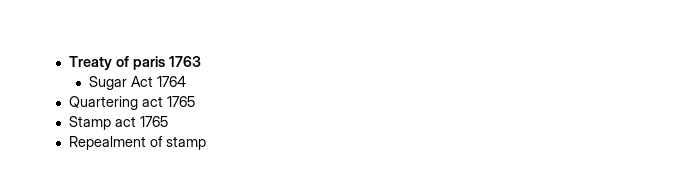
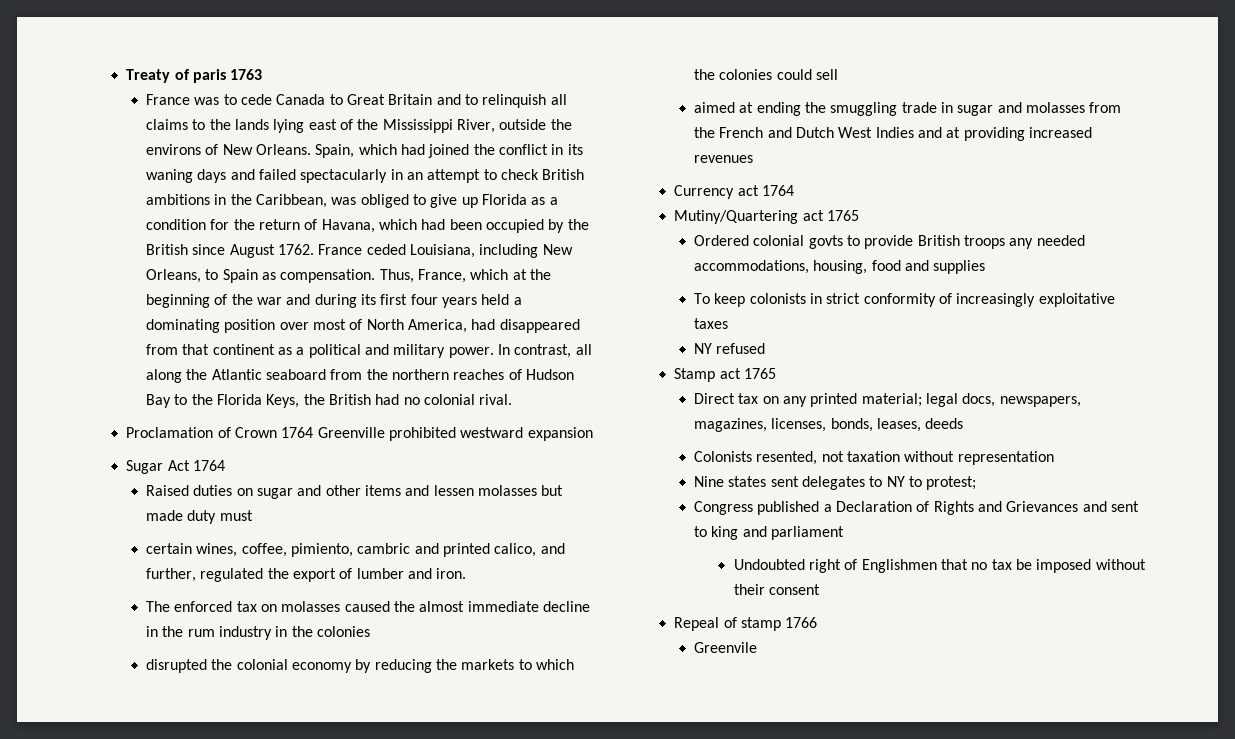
+ France was to cede Canada to Great Britain and to relinquish all claims to the lands lying east of the Mississippi River, outside the environs of New Orleans. Spain, which had joined the conflict in its waning days and failed spectacularly in an attempt to check British ambitions in the Caribbean, was obliged to give up Florida as a condition for the return of Havana, which had been occupied by the British since August 1762. France ceded Louisiana, including New Orleans, to Spain as compensation. Thus, France, which at the beginning of the war and during its first four years held a dominating position over most of North America, had disappeared from that continent as a political and military power. In contrast, all along the Atlantic seaboard from the northern reaches of Hudson Bay to the Florida Keys, the British had no colonial rival.
+ Proclamation of Crown 1764 Greenville prohibited westward expansion
  Sugar Act 1764
- Quartering act 1765
+ Raised duties on sugar and other items and lessen molasses but made duty must
+ certain wines, coffee, pimiento, cambric and printed calico, and further, regulated the export of lumber and iron.
+ The enforced tax on molasses caused the almost immediate decline in the rum industry in the colonies
+ disrupted the colonial economy by reducing the markets to which the colonies could sell
+ aimed at ending the smuggling trade in sugar and molasses from the French and Dutch West Indies and at providing increased revenues
+ Currency act 1764
+ Mutiny/Quartering act 1765
+ Ordered colonial govts to provide British troops any needed accommodations, housing, food and supplies
+ To keep colonists in strict conformity of increasingly exploitative taxes
+ NY refused
  Stamp act 1765
- Repealment of stamp
+ Direct tax on any printed material; legal docs, newspapers, magazines, licenses, bonds, leases, deeds
+ Colonists resented, not taxation without representation
+ Nine states sent delegates to NY to protest;
+ Congress published a Declaration of Rights and Grievances and sent to king and parliament
+ Undoubted right of Englishmen that no tax be imposed without their consent
+ Repeal of stamp 1766
+ Greenvile

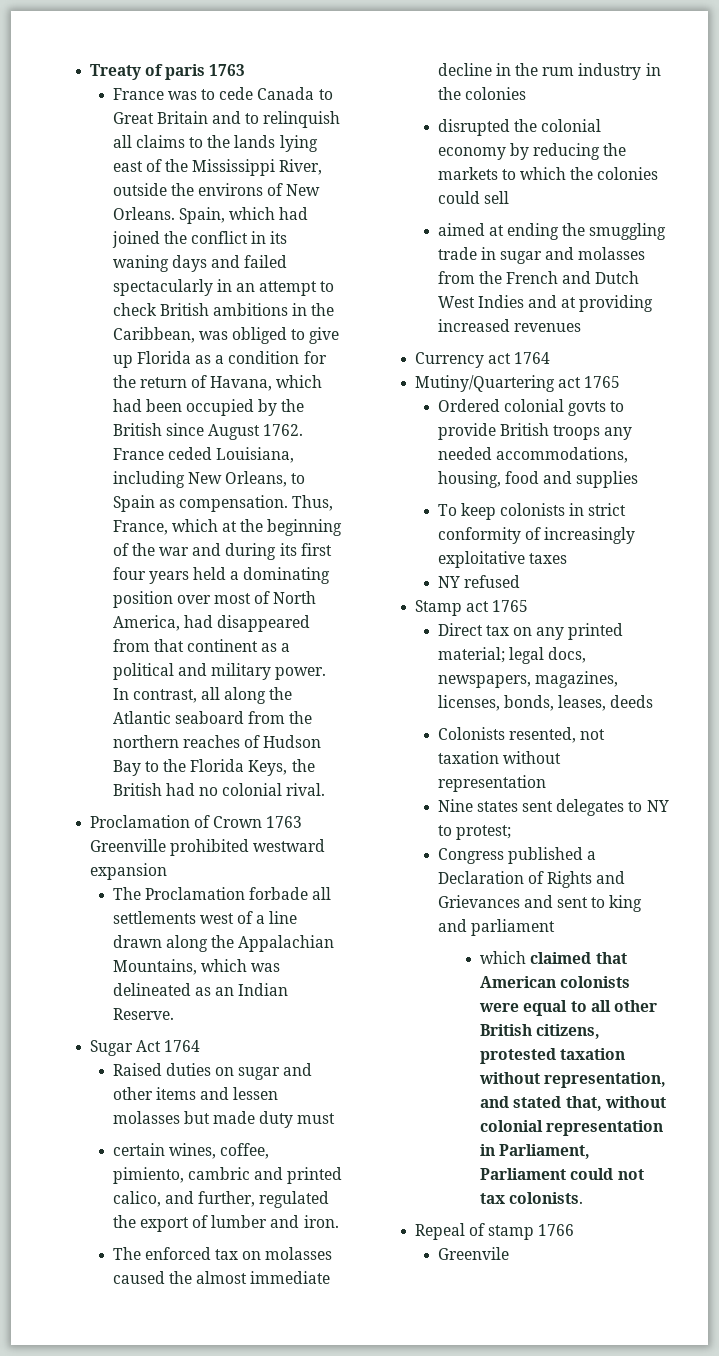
- Proclamation of Crown 1764 Greenville prohibited westward expansion
+ Proclamation of Crown 1763 Greenville prohibited westward expansion
+ The Proclamation forbade all settlements west of a line drawn along the Appalachian Mountains, which was delineated as an Indian Reserve.
- Undoubted right of Englishmen that no tax be imposed without their consent
+ which claimed that American colonists were equal to all other British citizens, protested taxation without representation, and stated that, without colonial representation in Parliament, Parliament could not tax colonists.

